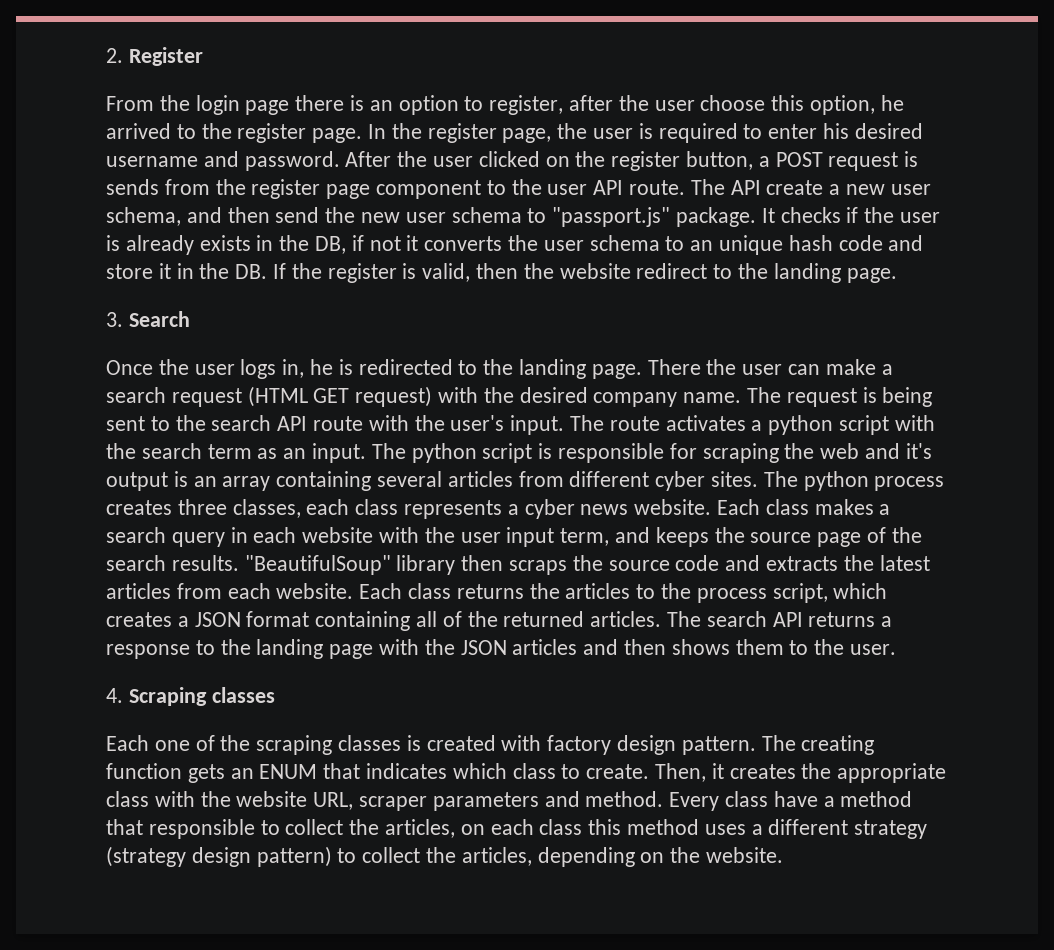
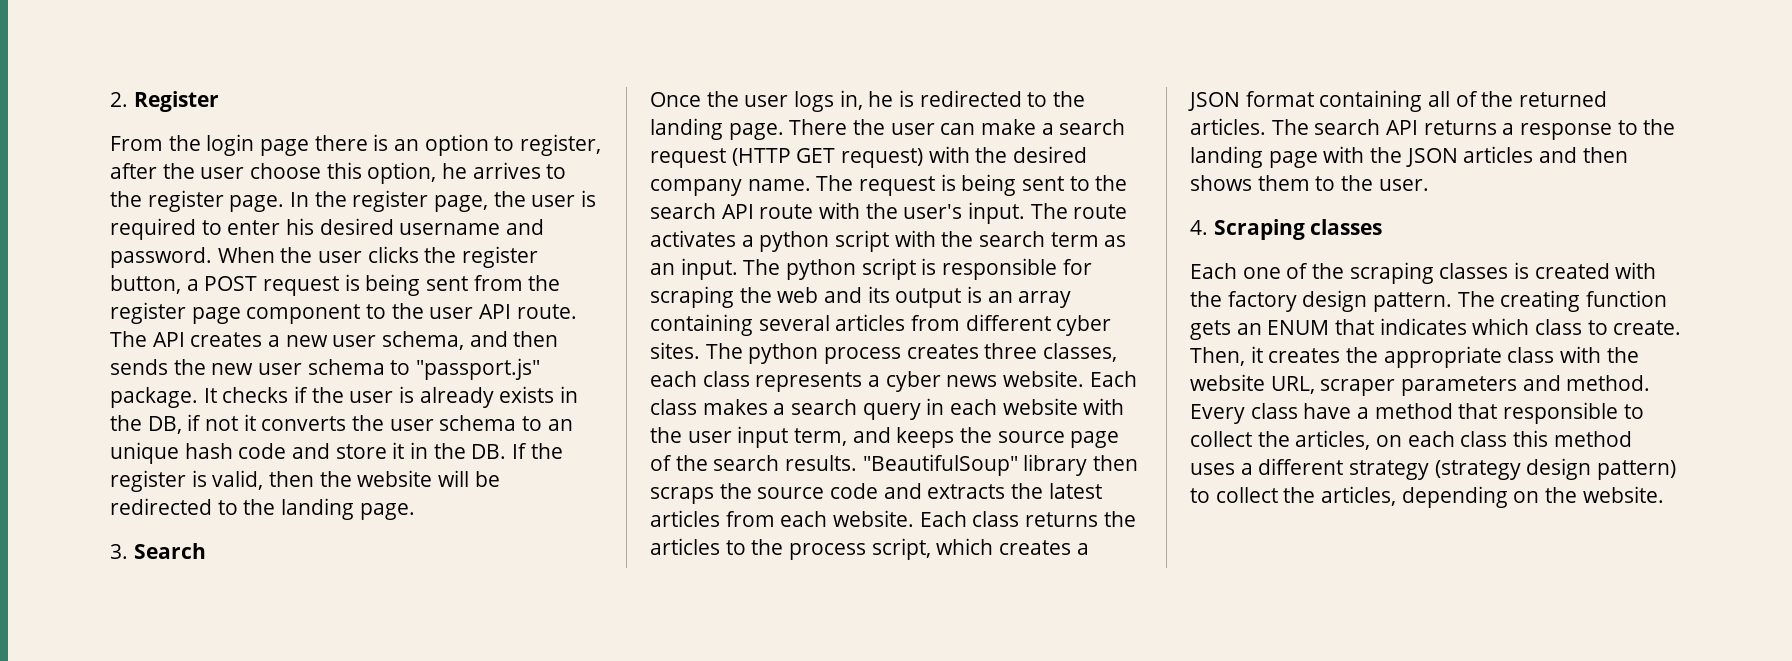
- From the login page there is an option to register, after the user choose this option, he arrived to the register page.
+ From the login page there is an option to register, after the user choose this option, he arrives to the register page.
- After the user clicked on the register button, a POST request is sends from the register page component to the user API route.
+ When the user clicks the register button, a POST request is being sent from the register page component to the user API route.
- The API create a new user schema, and then send the new user schema to "passport.js" package.
+ The API creates a new user schema, and then sends the new user schema to "passport.js" package.
- It checks if the user is already exists in the DB, if not it converts the user schema to an unique hash code and store it in the DB. If the register is valid, then the website redirect to the landing page.
+ It checks if the user is already exists in the DB, if not it converts the user schema to an unique hash code and store it in the DB. If the register is valid, then the website will be redirected to the landing page.
- There the user can make a search request (HTML GET request) with the desired company name.
+ There the user can make a search request (HTTP GET request) with the desired company name.
- The python script is responsible for scraping the web and it's output is an array containing several articles from different cyber sites.
+ The python script is responsible for scraping the web and its output is an array containing several articles from different cyber sites.
- Each one of the scraping classes is created with factory design pattern.
+ Each one of the scraping classes is created with the factory design pattern.

